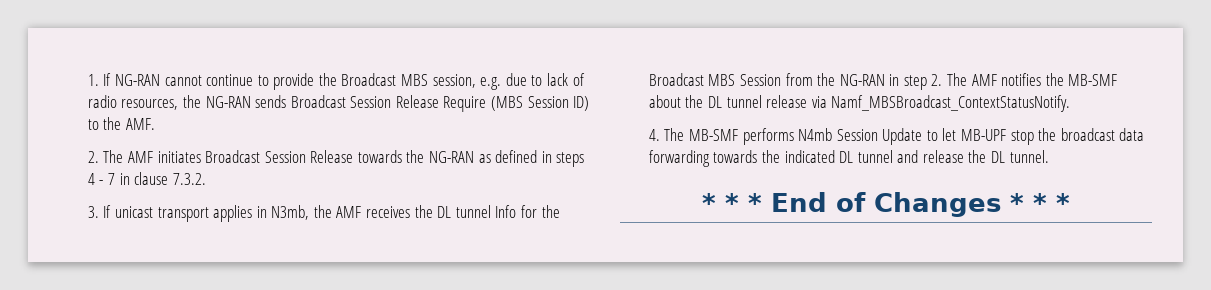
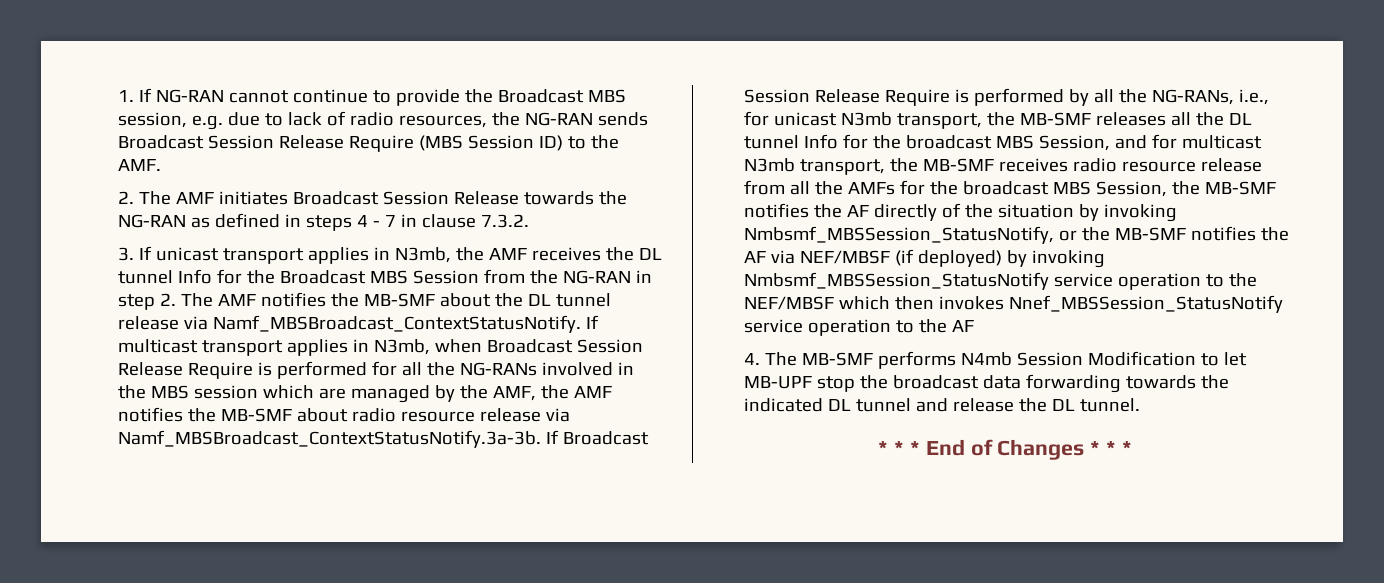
+ If multicast transport applies in N3mb, when Broadcast Session Release Require is performed for all the NG-RANs involved in the MBS session which are managed by the AMF, the AMF notifies the MB-SMF about radio resource release via Namf_MBSBroadcast_ContextStatusNotify.3a-3b. If Broadcast Session Release Require is performed by all the NG-RANs, i.e., for unicast N3mb transport, the MB-SMF releases all the DL tunnel Info for the broadcast MBS Session, and for multicast N3mb transport, the MB-SMF receives radio resource release from all the AMFs for the broadcast MBS Session, the MB-SMF notifies the AF directly of the situation by invoking Nmbsmf_MBSSession_StatusNotify, or the MB-SMF notifies the AF via NEF/MBSF (if deployed) by invoking Nmbsmf_MBSSession_StatusNotify service operation to the NEF/MBSF which then invokes Nnef_MBSSession_StatusNotify service operation to the AF
- 4. The MB-SMF performs N4mb Session Update to let MB-UPF stop the broadcast data forwarding towards the indicated DL tunnel and release the DL tunnel.
+ 4. The MB-SMF performs N4mb Session Modification to let MB-UPF stop the broadcast data forwarding towards the indicated DL tunnel and release the DL tunnel.

